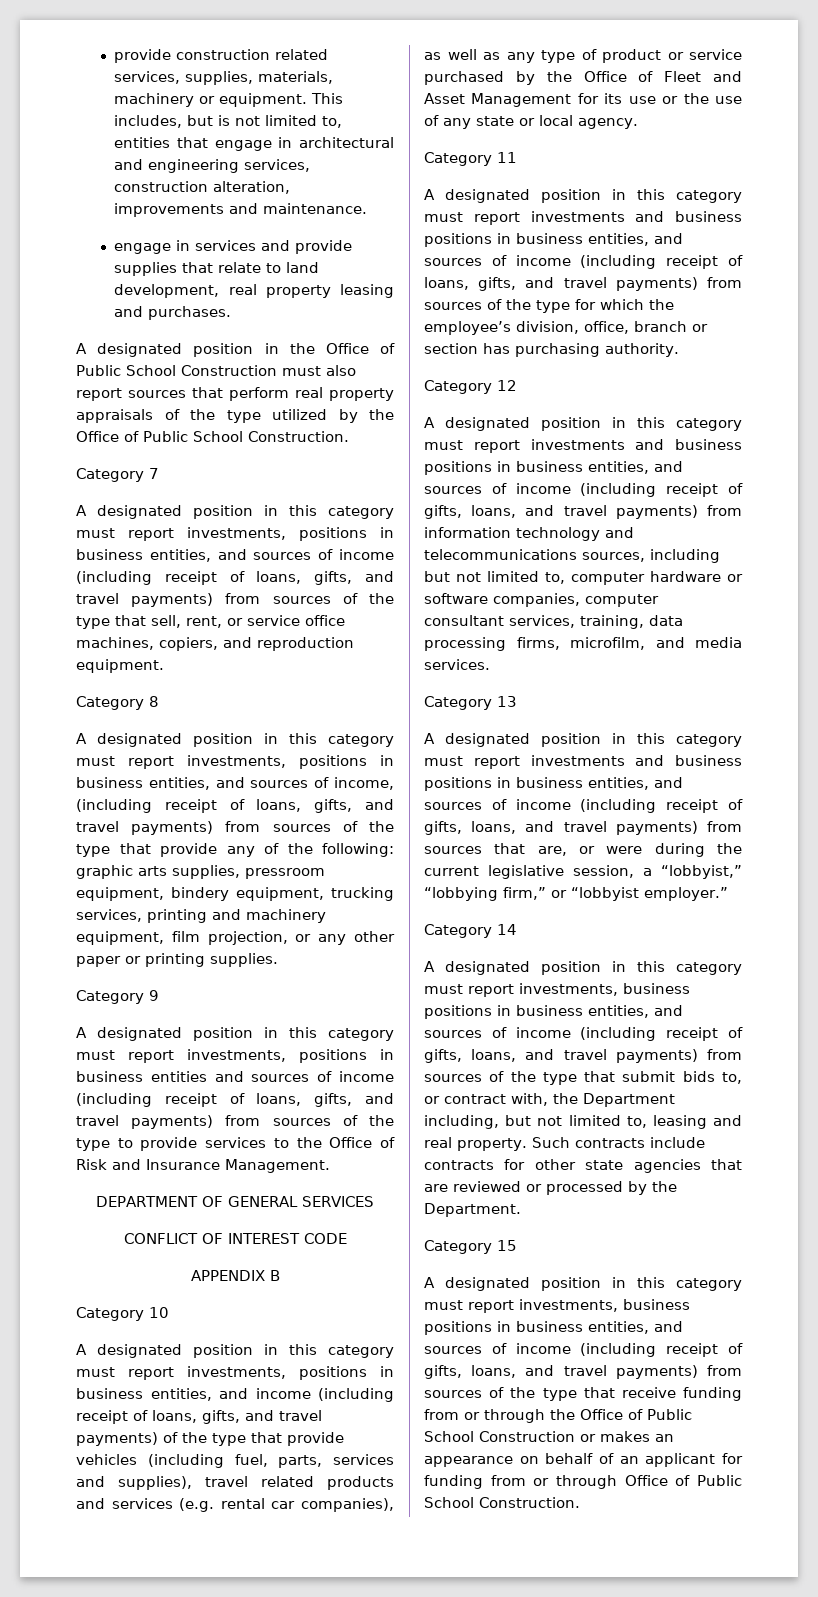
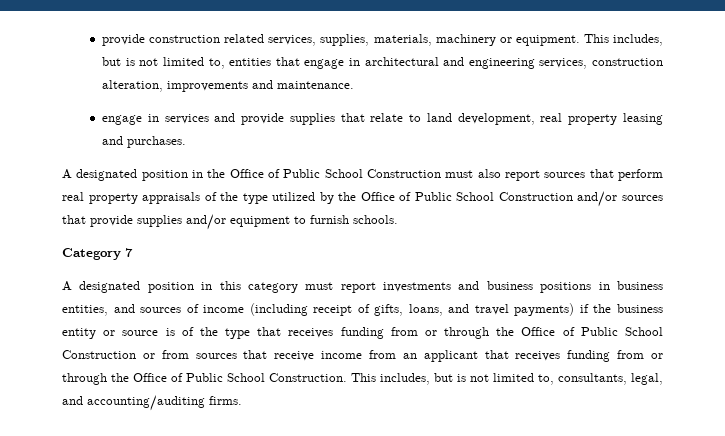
- A designated position in the Office of Public School Construction must also report sources that perform real property appraisals of the type utilized by the Office of Public School Construction.
+ A designated position in the Office of Public School Construction must also report sources that perform real property appraisals of the type utilized by the Office of Public School Construction and/or sources that provide supplies and/or equipment to furnish schools.
  Category 7
- A designated position in this category must report investments, positions in business entities, and sources of income (including receipt of loans, gifts, and travel payments) from sources of the type that sell, rent, or service office machines, copiers, and reproduction equipment.
- Category 8
- A designated position in this category must report investments, positions in business entities, and sources of income, (including receipt of loans, gifts, and travel payments) from sources of the type that provide any of the following: graphic arts supplies, pressroom equipment, bindery equipment, trucking services, printing and machinery equipment, film projection, or any other paper or printing supplies.
- Category 9
- A designated position in this category must report investments, positions in business entities and sources of income (including receipt of loans, gifts, and travel payments) from sources of the type to provide services to the Office of Risk and Insurance Management.
- DEPARTMENT OF GENERAL SERVICES
- CONFLICT OF INTEREST CODE
- APPENDIX B
- Category 10
- A designated position in this category must report investments, positions in business entities, and income (including receipt of loans, gifts, and travel payments) of the type that provide vehicles (including fuel, parts, services and supplies), travel related products and services (e.g. rental car companies), as well as any type of product or service purchased by the Office of Fleet and Asset Management for its use or the use of any state or local agency.
- Category 11
- A designated position in this category must report investments and business positions in business entities, and sources of income (including receipt of loans, gifts, and travel payments) from sources of the type for which the employee’s division, office, branch or section has purchasing authority.
- Category 12
- A designated position in this category must report investments and business positions in business entities, and sources of income (including receipt of gifts, loans, and travel payments) from information technology and telecommunications sources, including but not limited to, computer hardware or software companies, computer consultant services, training, data processing firms, microfilm, and media services.
- Category 13
- A designated position in this category must report investments and business positions in business entities, and sources of income (including receipt of gifts, loans, and travel payments) from sources that are, or were during the current legislative session, a “lobbyist,” “lobbying firm,” or “lobbyist employer.”
- Category 14
- A designated position in this category must report investments, business positions in business entities, and sources of income (including receipt of gifts, loans, and travel payments) from sources of the type that submit bids to, or contract with, the Department including, but not limited to, leasing and real property. Such contracts include contracts for other state agencies that are reviewed or processed by the Department.
- Category 15
- A designated position in this category must report investments, business positions in business entities, and sources of income (including receipt of gifts, loans, and travel payments) from sources of the type that receive funding from or through the Office of Public School Construction or makes an appearance on behalf of an applicant for funding from or through Office of Public School Construction.
+ A designated position in this category must report investments and business positions in business entities, and sources of income (including receipt of gifts, loans, and travel payments) if the business entity or source is of the type that receives funding from or through the Office of Public School Construction or from sources that receive income from an applicant that receives funding from or through the Office of Public School Construction. This includes, but is not limited to, consultants, legal, and accounting/auditing firms.

